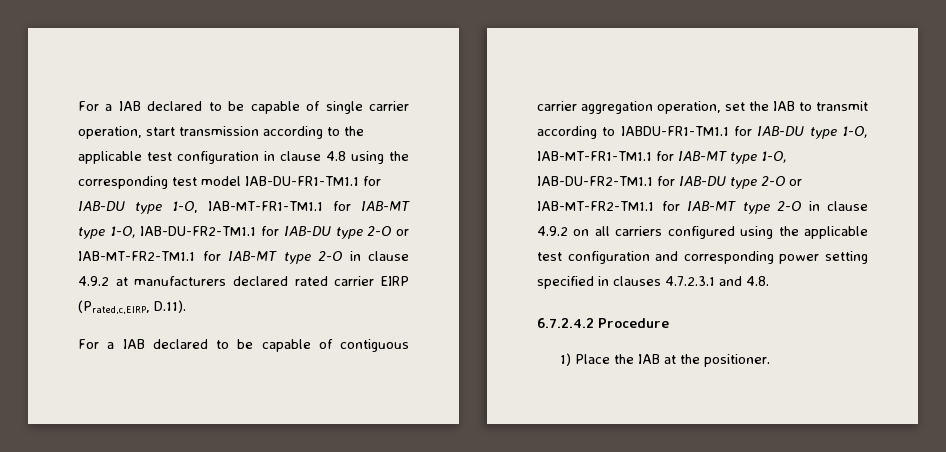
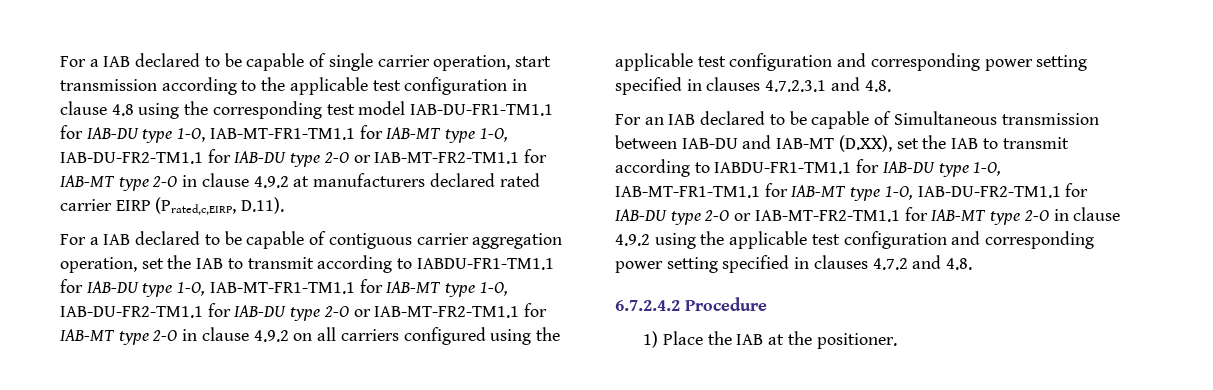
+ For an IAB declared to be capable of Simultaneous transmission between IAB-DU and IAB-MT (D.XX), set the IAB to transmit according to IABDU-FR1-TM1.1 for IAB-DU type 1-O, IAB-MT-FR1-TM1.1 for IAB-MT type 1-O, IAB-DU-FR2-TM1.1 for IAB-DU type 2-O or IAB-MT-FR2-TM1.1 for IAB-MT type 2-O in clause 4.9.2 using the applicable test configuration and corresponding power setting specified in clauses 4.7.2 and 4.8.

